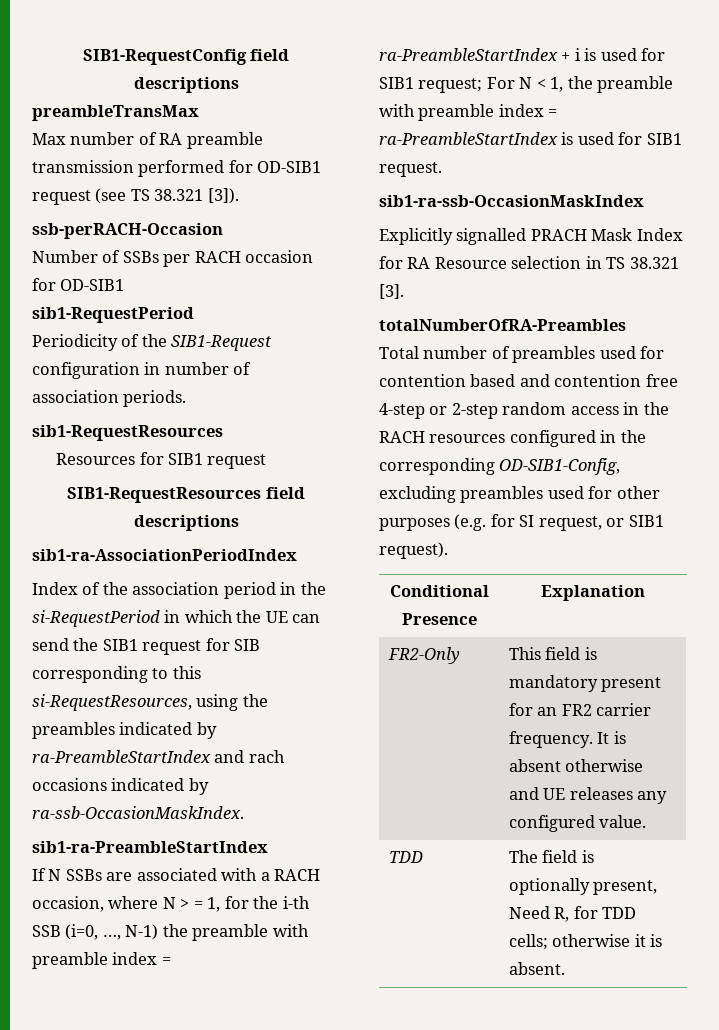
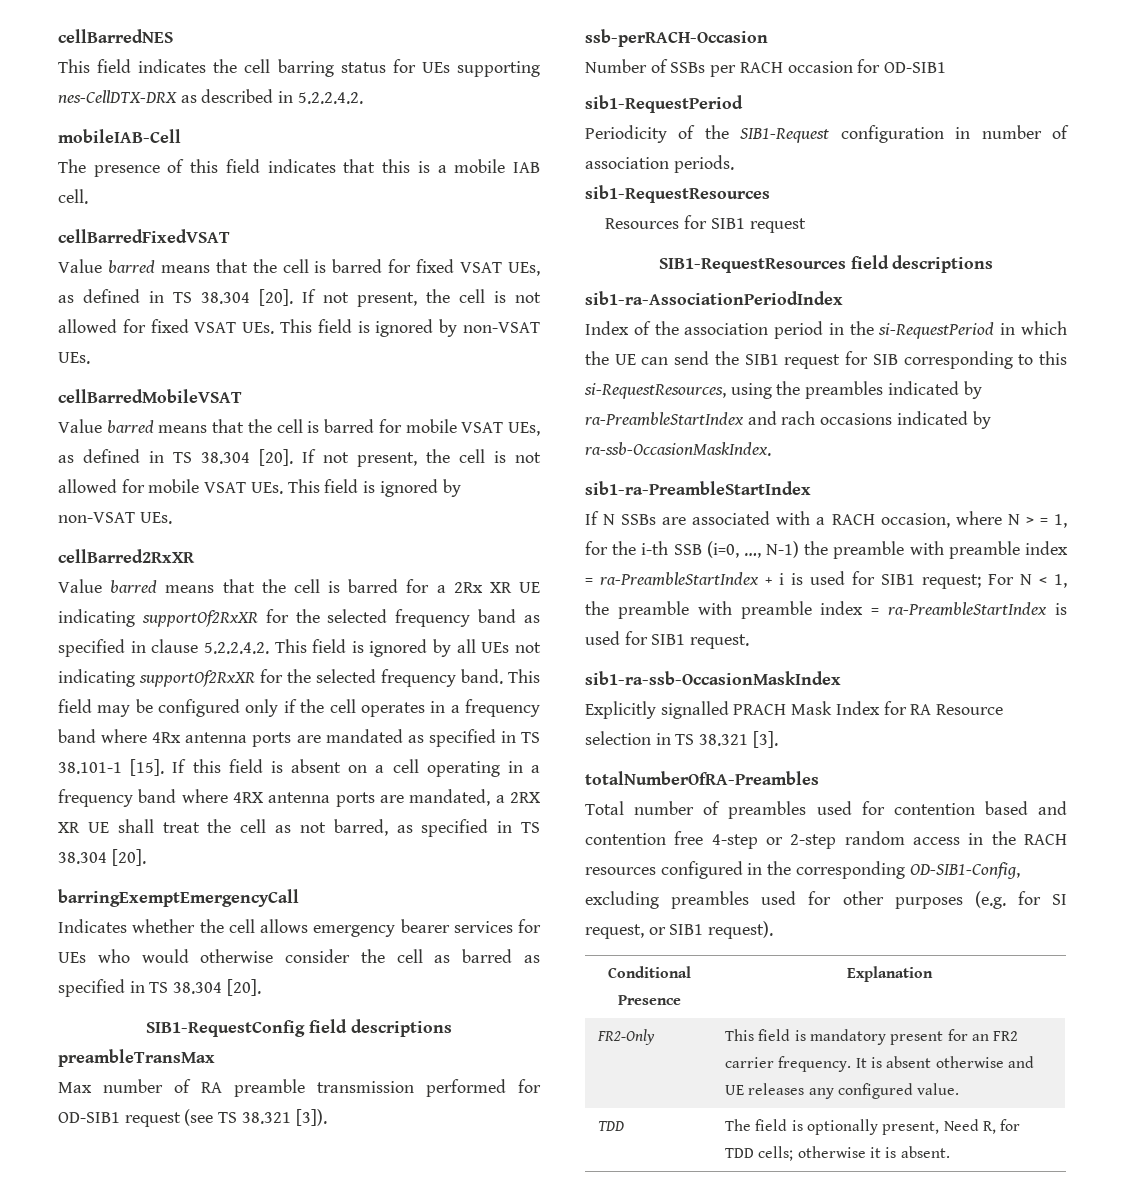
+ cellBarredNES
+ This field indicates the cell barring status for UEs supporting nes-CellDTX-DRX as described in 5.2.2.4.2.
+ mobileIAB-Cell
+ The presence of this field indicates that this is a mobile IAB cell.
+ cellBarredFixedVSAT
+ Value barred means that the cell is barred for fixed VSAT UEs, as defined in TS 38.304 [20]. If not present, the cell is not allowed for fixed VSAT UEs. This field is ignored by non-VSAT UEs.
+ cellBarredMobileVSAT
+ Value barred means that the cell is barred for mobile VSAT UEs, as defined in TS 38.304 [20]. If not present, the cell is not allowed for mobile VSAT UEs. This field is ignored by non-VSAT UEs.
+ cellBarred2RxXR
+ Value barred means that the cell is barred for a 2Rx XR UE indicating supportOf2RxXR for the selected frequency band as specified in clause 5.2.2.4.2. This field is ignored by all UEs not indicating supportOf2RxXR for the selected frequency band. This field may be configured only if the cell operates in a frequency band where 4Rx antenna ports are mandated as specified in TS 38.101-1 [15]. If this field is absent on a cell operating in a frequency band where 4RX antenna ports are mandated, a 2RX XR UE shall treat the cell as not barred, as specified in TS 38.304 [20].
+ barringExemptEmergencyCall
+ Indicates whether the cell allows emergency bearer services for UEs who would otherwise consider the cell as barred as specified in TS 38.304 [20].

